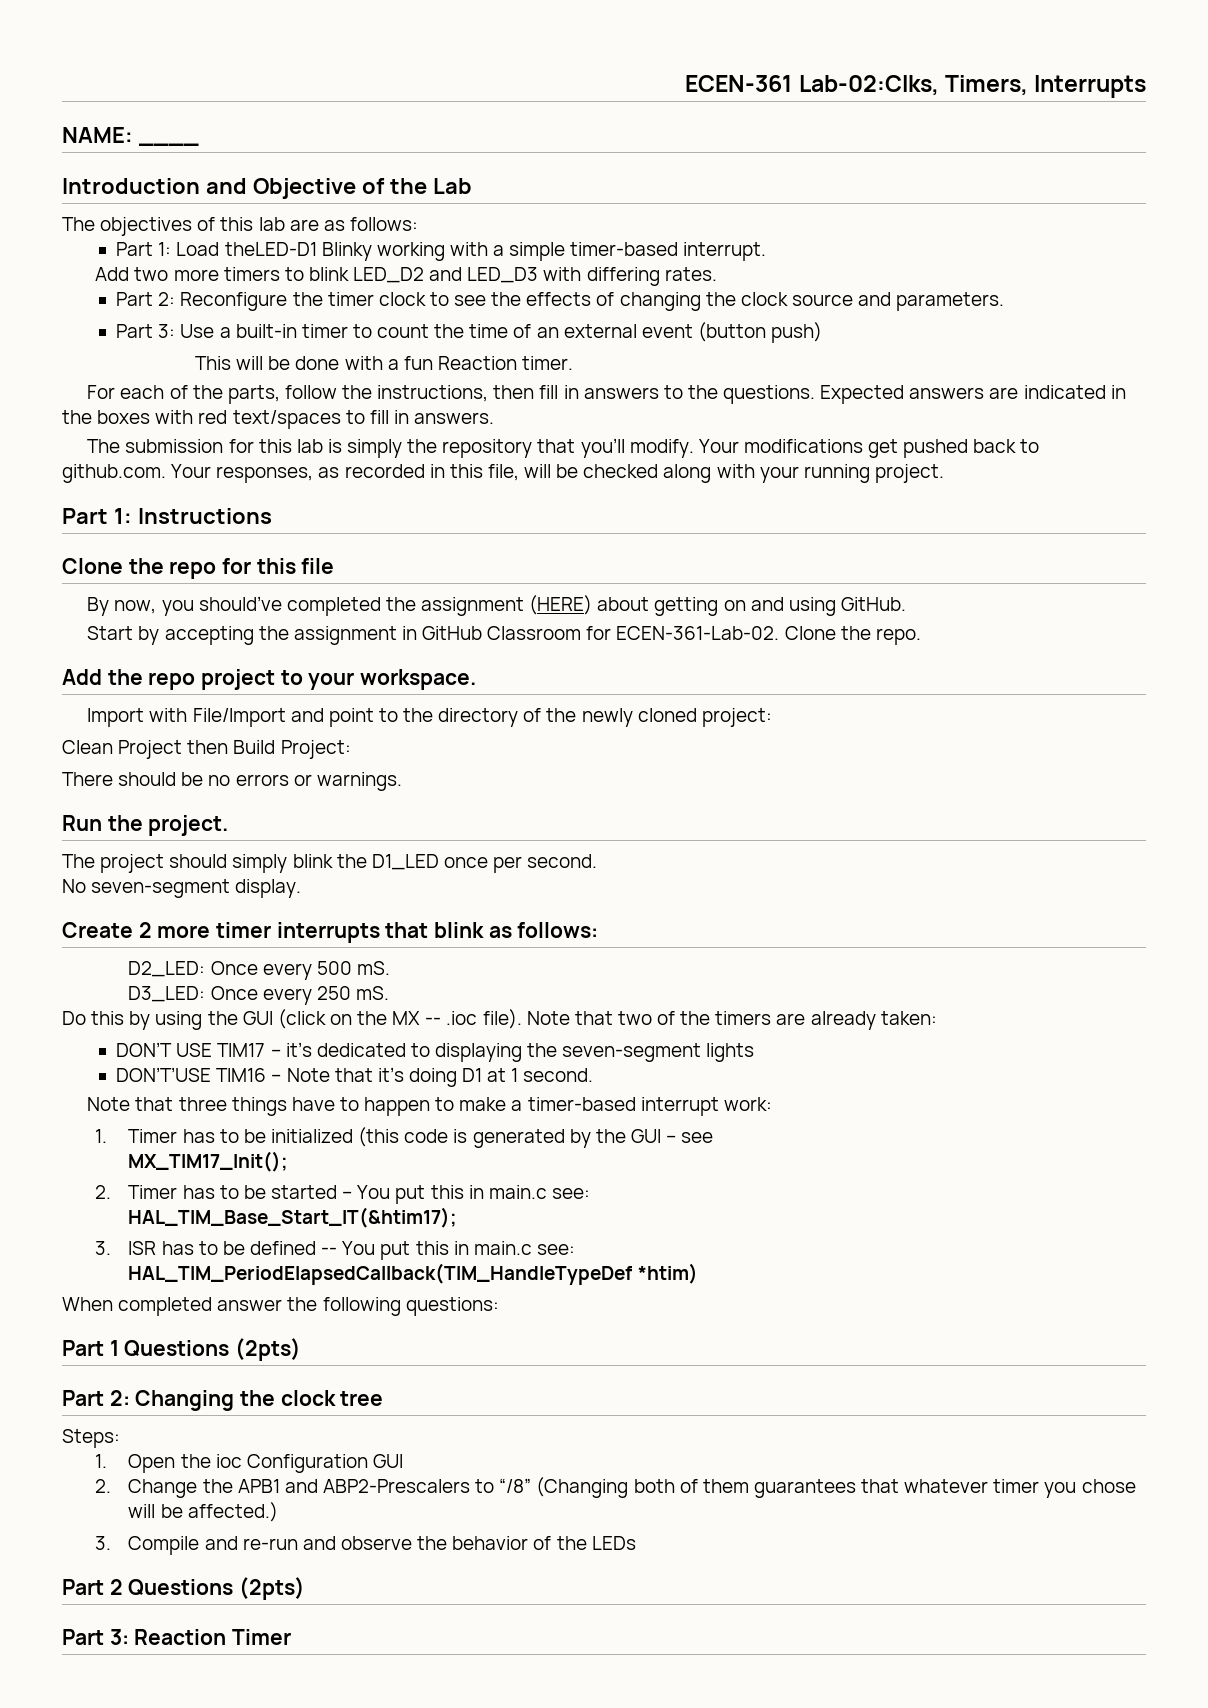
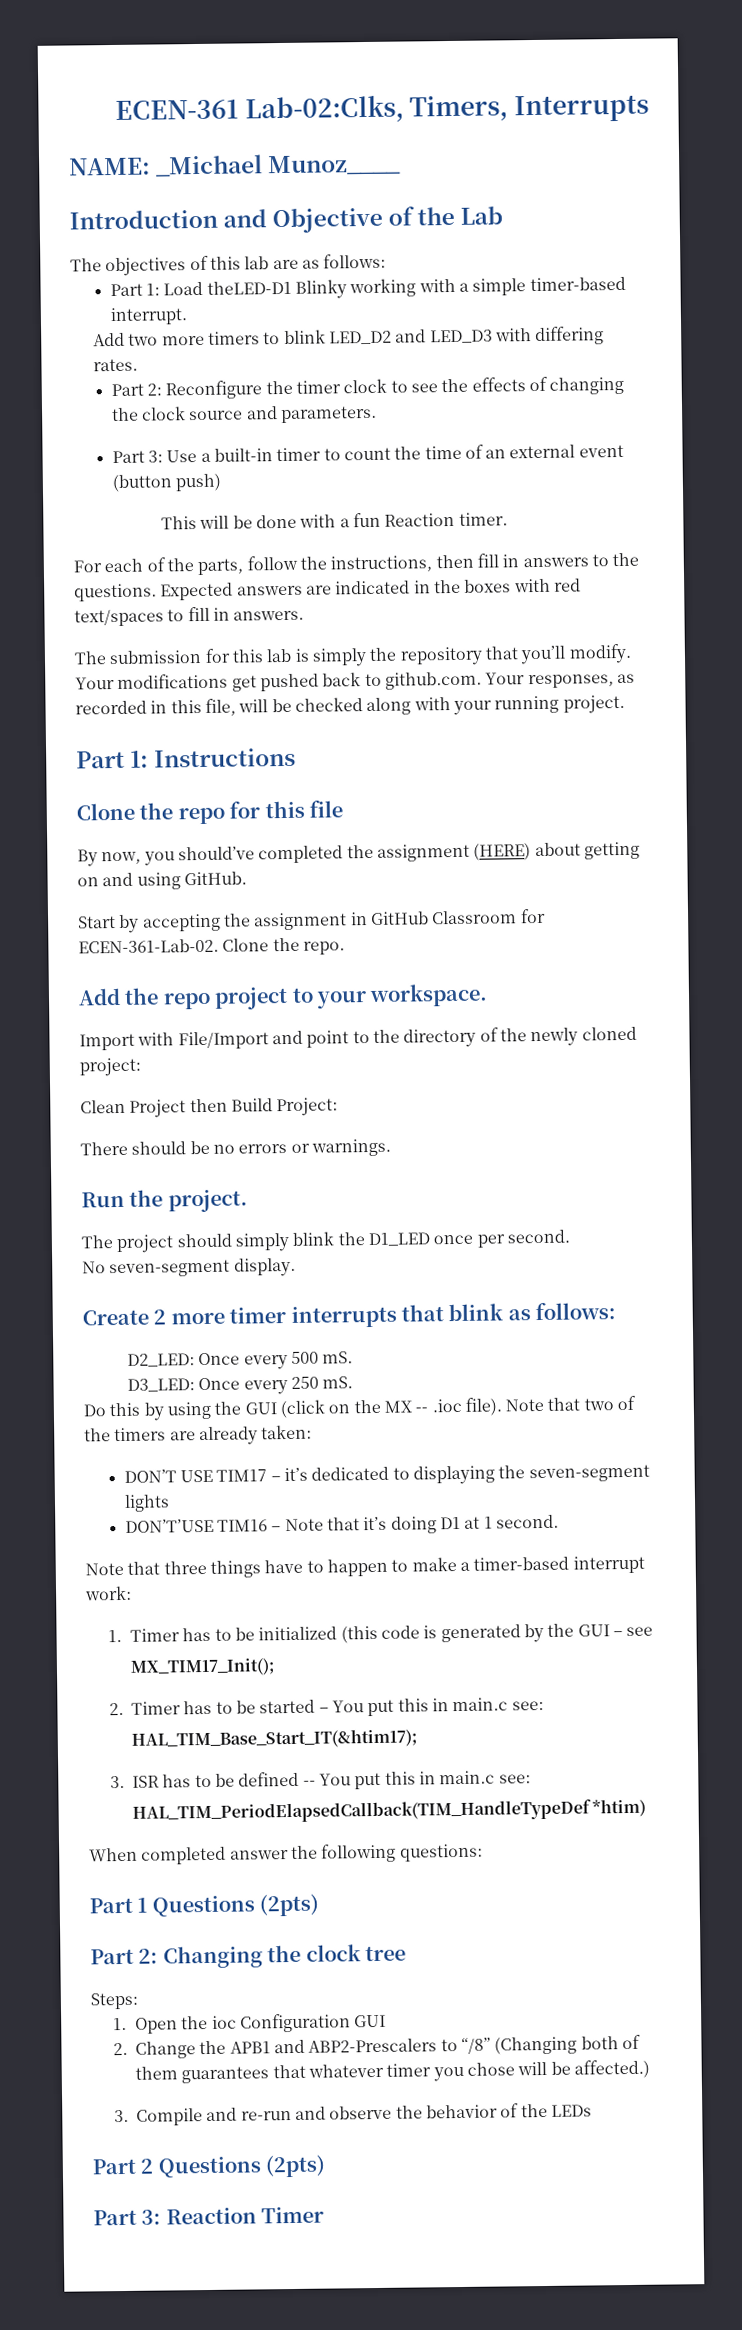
- NAME: ____
+ NAME: _Michael Munoz____

